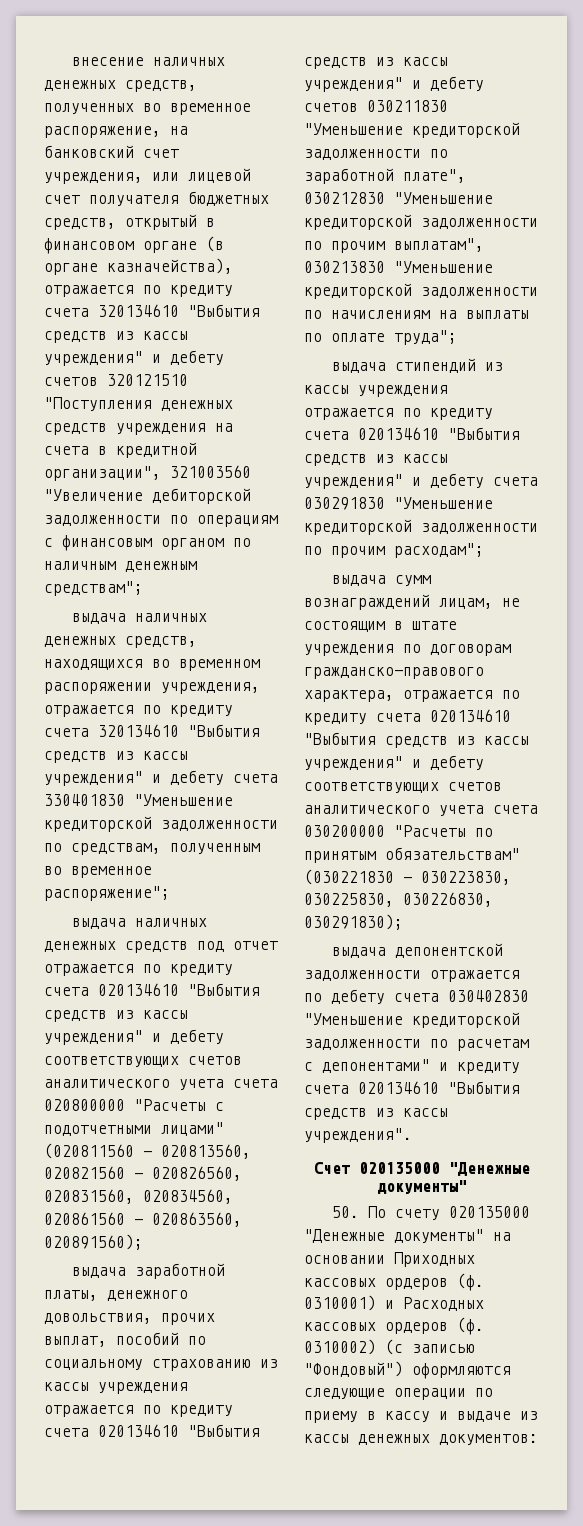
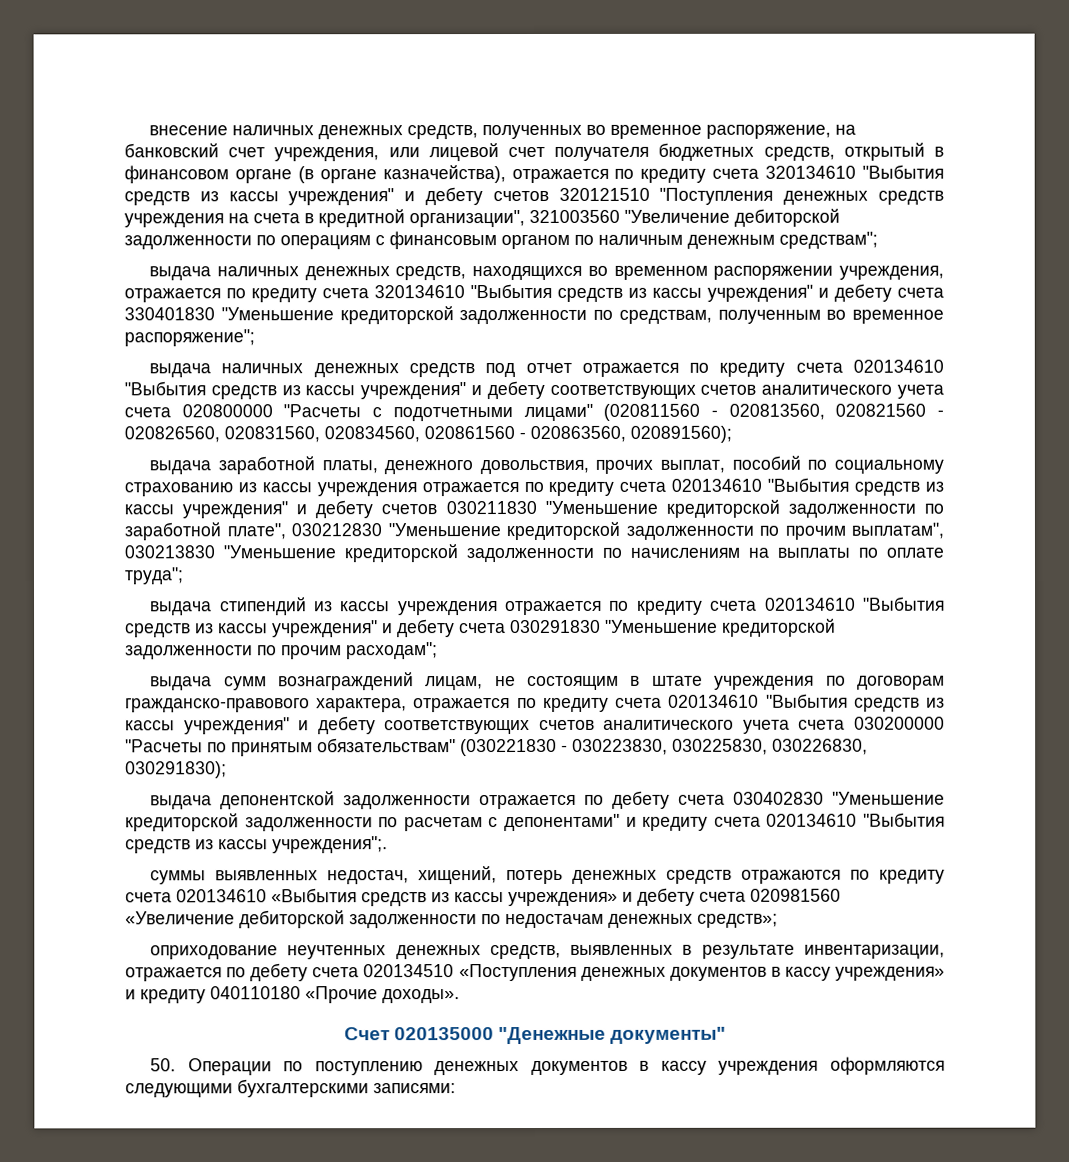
- выдача депонентской задолженности отражается по дебету счета 030402830 "Уменьшение кредиторской задолженности по расчетам с депонентами" и кредиту счета 020134610 "Выбытия средств из кассы учреждения".
+ выдача депонентской задолженности отражается по дебету счета 030402830 "Уменьшение кредиторской задолженности по расчетам с депонентами" и кредиту счета 020134610 "Выбытия средств из кассы учреждения";.
+ суммы выявленных недостач, хищений, потерь денежных средств отражаются по кредиту счета 020134610 «Выбытия средств из кассы учреждения» и дебету счета 020981560 «Увеличение дебиторской задолженности по недостачам денежных средств»;
+ оприходование неучтенных денежных средств, выявленных в результате инвентаризации, отражается по дебету счета 020134510 «Поступления денежных документов в кассу учреждения» и кредиту 040110180 «Прочие доходы».
- 50. По счету 020135000 "Денежные документы" на основании Приходных кассовых ордеров (ф. 0310001) и Расходных кассовых ордеров (ф. 0310002) (с записью "Фондовый") оформляются следующие операции по приему в кассу и выдаче из кассы денежных документов:
+ 50. Операции по поступлению денежных документов в кассу учреждения оформляются следующими бухгалтерскими записями:

